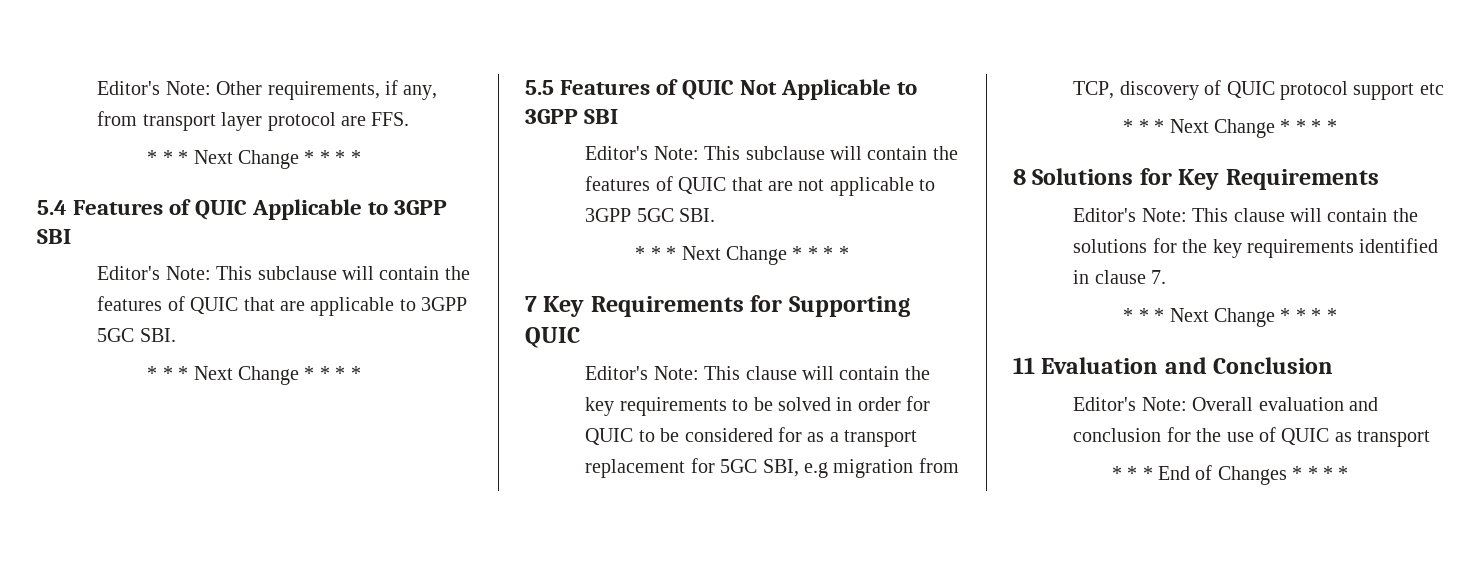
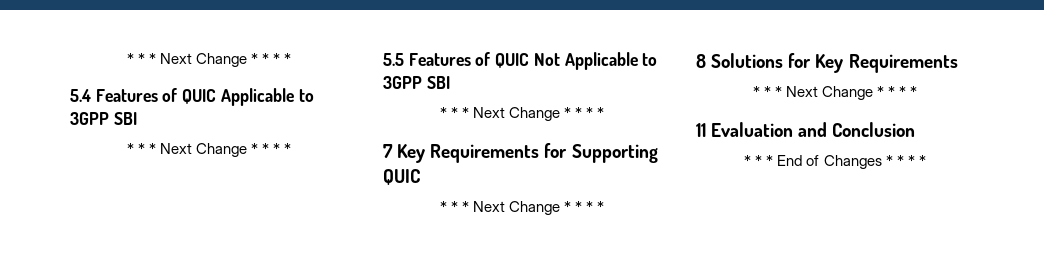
- Editor's Note: Other requirements, if any, from transport layer protocol are FFS.
- Editor's Note: This subclause will contain the features of QUIC that are applicable to 3GPP 5GC SBI.
- Editor's Note: This subclause will contain the features of QUIC that are not applicable to 3GPP 5GC SBI.
- Editor's Note: This clause will contain the key requirements to be solved in order for QUIC to be considered for as a transport replacement for 5GC SBI, e.g migration from TCP, discovery of QUIC protocol support etc
- Editor's Note: This clause will contain the solutions for the key requirements identified in clause 7.
- Editor's Note: Overall evaluation and conclusion for the use of QUIC as transport

